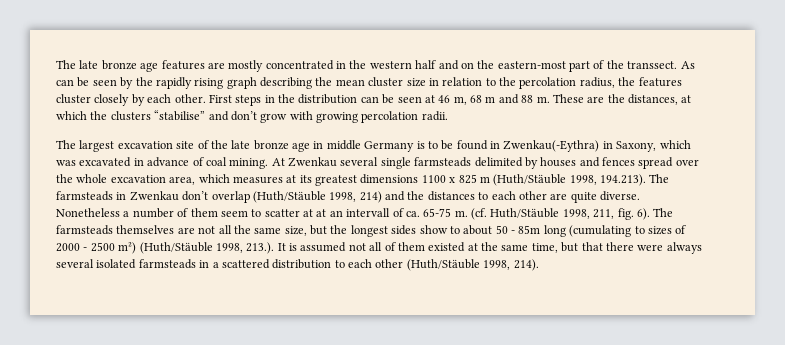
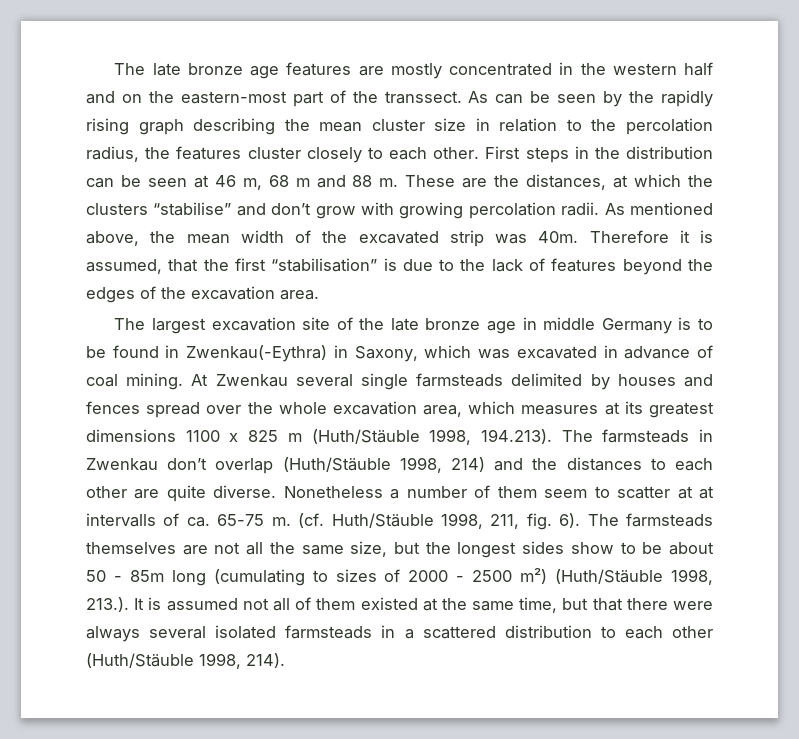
- As can be seen by the rapidly rising graph describing the mean cluster size in relation to the percolation radius, the features cluster closely by each other.
+ As can be seen by the rapidly rising graph describing the mean cluster size in relation to the percolation radius, the features cluster closely to each other.
+ As mentioned above, the mean width of the excavated strip was 40m. Therefore it is assumed, that the first “stabilisation” is due to the lack of features beyond the edges of the excavation area.
- Nonetheless a number of them seem to scatter at at an intervall of ca. 65-75 m.
+ Nonetheless a number of them seem to scatter at at intervalls of ca. 65-75 m.
- The farmsteads themselves are not all the same size, but the longest sides show to about 50 - 85m long (cumulating to sizes of 2000 - 2500 m²) (Huth/Stäuble 1998, 213.). It is assumed not all of them existed at the same time, but that there were always several isolated farmsteads in a scattered distribution to each other (Huth/Stäuble 1998, 214).
+ The farmsteads themselves are not all the same size, but the longest sides show to be about 50 - 85m long (cumulating to sizes of 2000 - 2500 m²) (Huth/Stäuble 1998, 213.). It is assumed not all of them existed at the same time, but that there were always several isolated farmsteads in a scattered distribution to each other (Huth/Stäuble 1998, 214).

